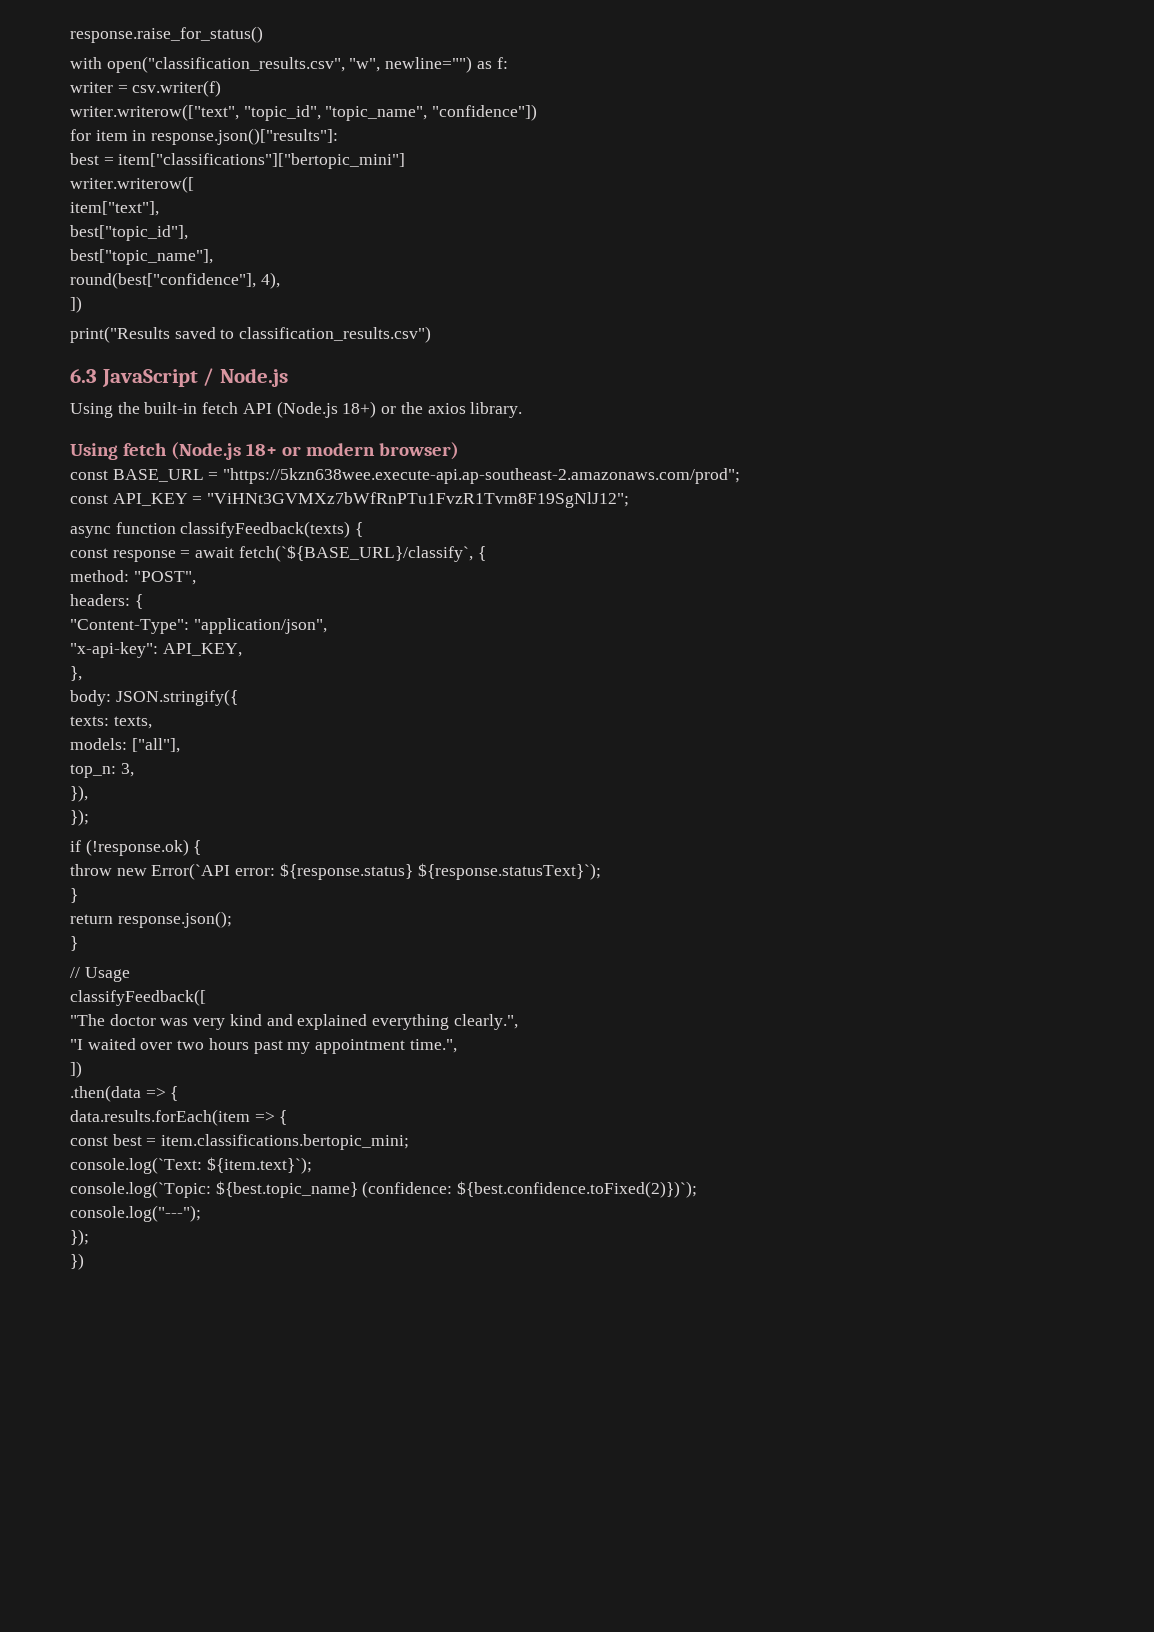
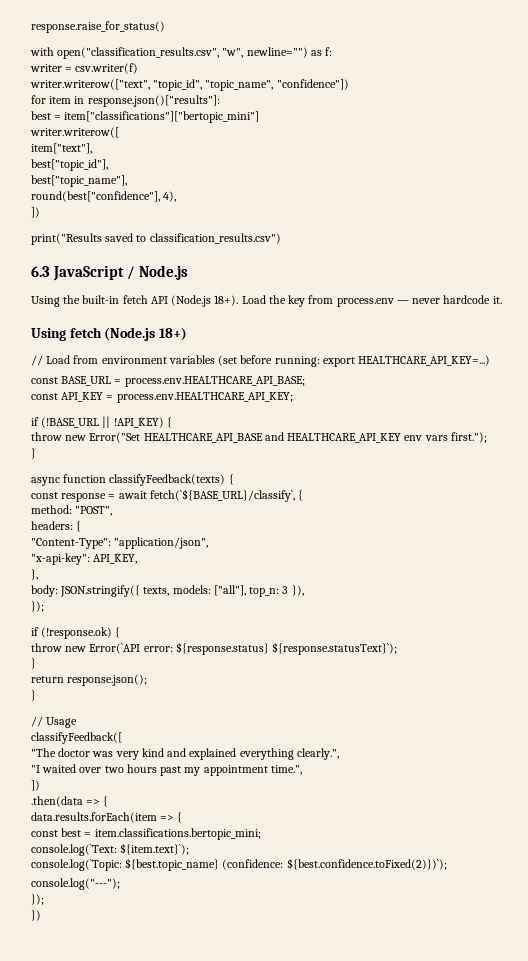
- Using the built-in fetch API (Node.js 18+) or the axios library.
- Using fetch (Node.js 18+ or modern browser)
+ Using the built-in fetch API (Node.js 18+). Load the key from process.env — never hardcode it.
+ Using fetch (Node.js 18+)
+ // Load from environment variables (set before running: export HEALTHCARE_API_KEY=...)
- const BASE_URL = "https://5kzn638wee.execute-api.ap-southeast-2.amazonaws.com/prod";
+ const BASE_URL = process.env.HEALTHCARE_API_BASE;
- const API_KEY = "ViHNt3GVMXz7bWfRnPTu1FvzR1Tvm8F19SgNlJ12";
+ const API_KEY = process.env.HEALTHCARE_API_KEY;
+ if (!BASE_URL || !API_KEY) {
+ throw new Error("Set HEALTHCARE_API_BASE and HEALTHCARE_API_KEY env vars first.");
+ }
- body: JSON.stringify({
- texts: texts,
- models: ["all"],
- top_n: 3,
- }),
+ body: JSON.stringify({ texts, models: ["all"], top_n: 3 }),

